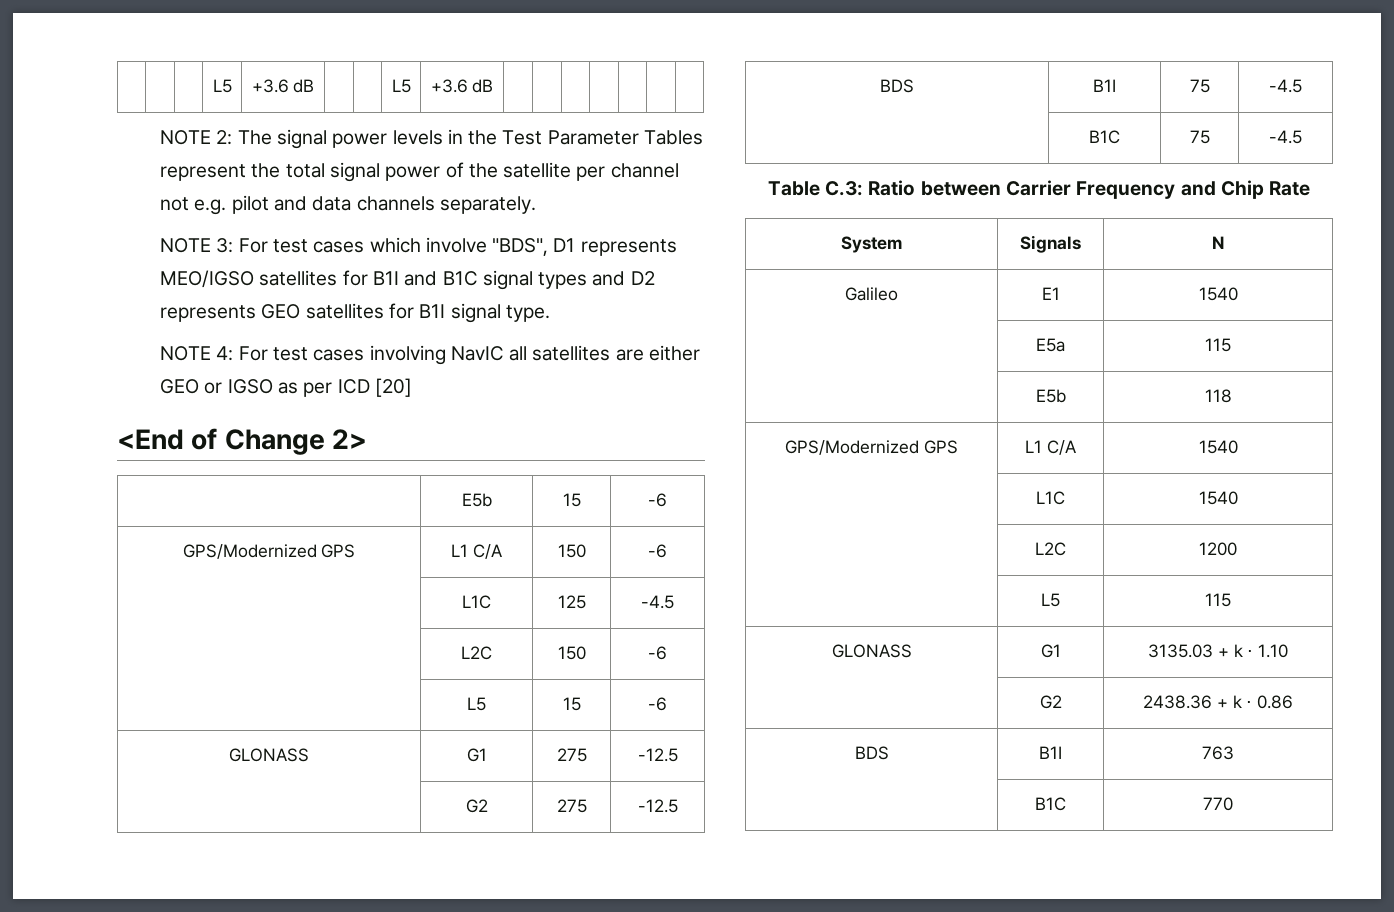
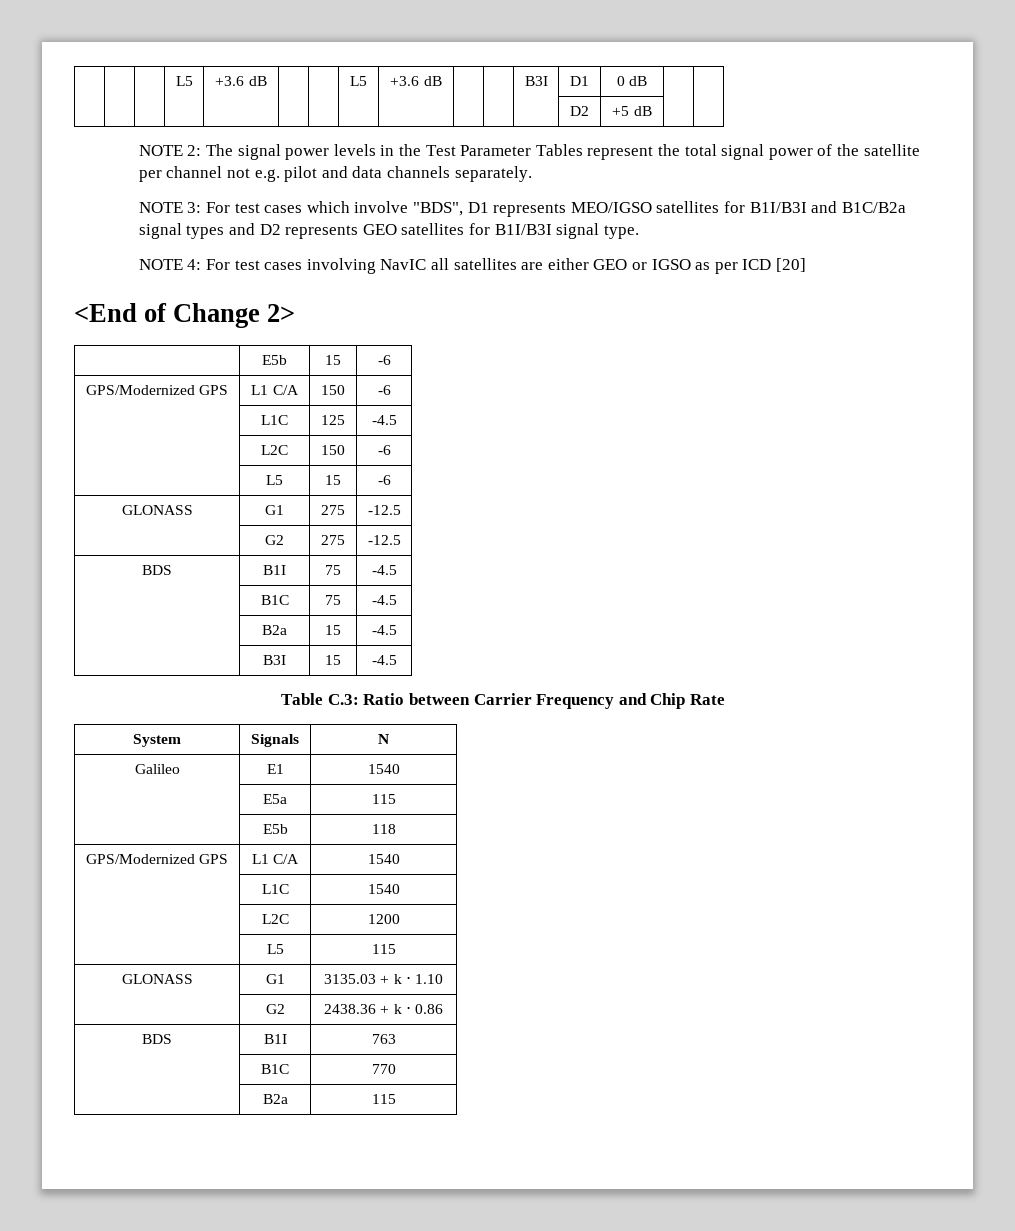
- | | | L5 | +3.6 dB | | | L5 | +3.6 dB | | | | | | |
+ | | | L5 | +3.6 dB | | | L5 | +3.6 dB | | | B3I | D1 | 0 dB | |
+ | | | | | | | | | | | | D2 | +5 dB | |
- NOTE 3: For test cases which involve "BDS", D1 represents MEO/IGSO satellites for B1I and B1C signal types and D2 represents GEO satellites for B1I signal type.
+ NOTE 3: For test cases which involve "BDS", D1 represents MEO/IGSO satellites for B1I/B3I and B1C/B2a signal types and D2 represents GEO satellites for B1I/B3I signal type.
+ | B2a | 15 | -4.5
+ | B3I | 15 | -4.5
+ | B2a | 115

